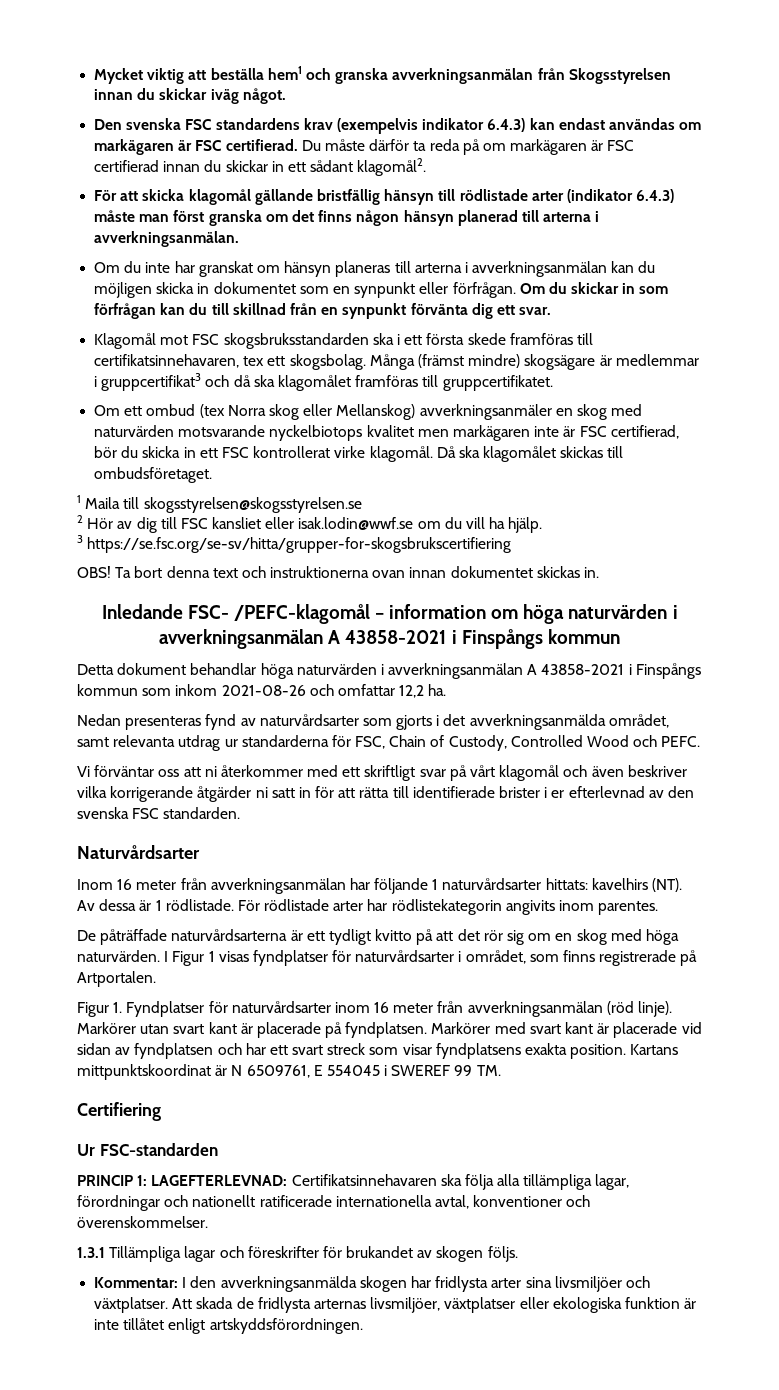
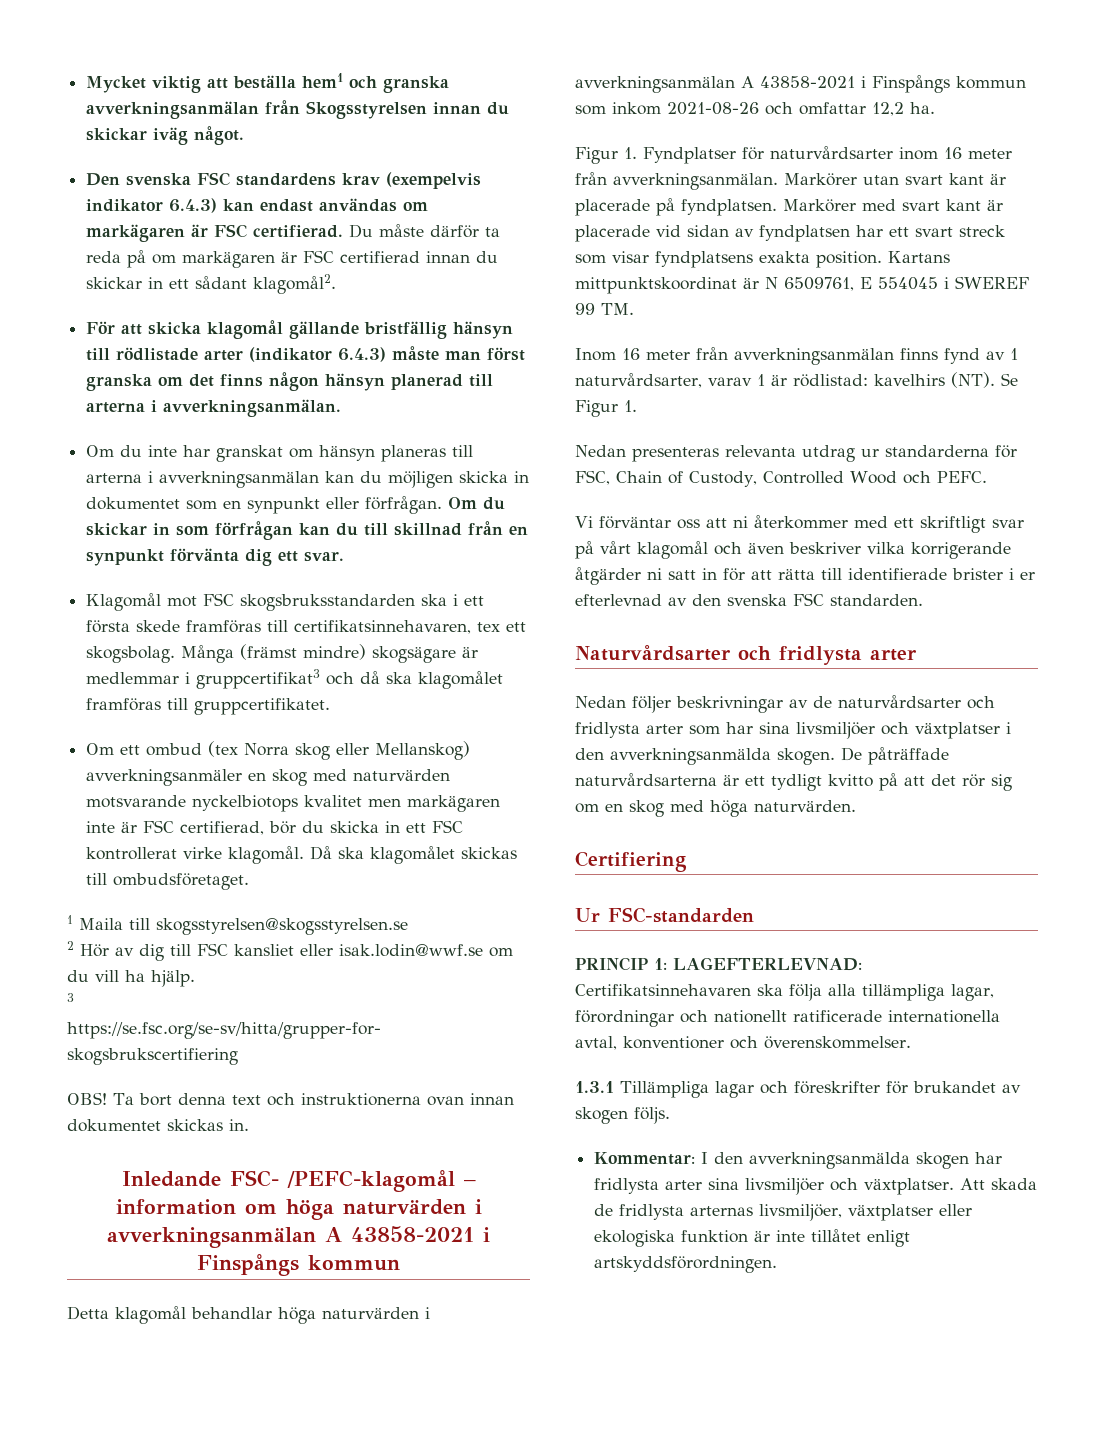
- Detta dokument behandlar höga naturvärden i avverkningsanmälan A 43858-2021 i Finspångs kommun som inkom 2021-08-26 och omfattar 12,2 ha.
+ Detta klagomål behandlar höga naturvärden i avverkningsanmälan A 43858-2021 i Finspångs kommun som inkom 2021-08-26 och omfattar 12,2 ha.
- Nedan presenteras fynd av naturvårdsarter som gjorts i det avverkningsanmälda området, samt relevanta utdrag ur standarderna för FSC, Chain of Custody, Controlled Wood och PEFC.
+ Figur 1. Fyndplatser för naturvårdsarter inom 16 meter från avverkningsanmälan. Markörer utan svart kant är placerade på fyndplatsen. Markörer med svart kant är placerade vid sidan av fyndplatsen har ett svart streck som visar fyndplatsens exakta position. Kartans mittpunktskoordinat är N 6509761, E 554045 i SWEREF 99 TM.
+ Inom 16 meter från avverkningsanmälan finns fynd av 1 naturvårdsarter, varav 1 är rödlistad: kavelhirs (NT). Se Figur 1.
+ Nedan presenteras relevanta utdrag ur standarderna för FSC, Chain of Custody, Controlled Wood och PEFC.
- Naturvårdsarter
- Inom 16 meter från avverkningsanmälan har följande 1 naturvårdsarter hittats: kavelhirs (NT). Av dessa är 1 rödlistade. För rödlistade arter har rödlistekategorin angivits inom parentes.
- De påträffade naturvårdsarterna är ett tydligt kvitto på att det rör sig om en skog med höga naturvärden. I Figur 1 visas fyndplatser för naturvårdsarter i området, som finns registrerade på Artportalen.
- Figur 1. Fyndplatser för naturvårdsarter inom 16 meter från avverkningsanmälan (röd linje). Markörer utan svart kant är placerade på fyndplatsen. Markörer med svart kant är placerade vid sidan av fyndplatsen och har ett svart streck som visar fyndplatsens exakta position. Kartans mittpunktskoordinat är N 6509761, E 554045 i SWEREF 99 TM.
+ Naturvårdsarter och fridlysta arter
+ Nedan följer beskrivningar av de naturvårdsarter och fridlysta arter som har sina livsmiljöer och växtplatser i den avverkningsanmälda skogen. De påträffade naturvårdsarterna är ett tydligt kvitto på att det rör sig om en skog med höga naturvärden.

